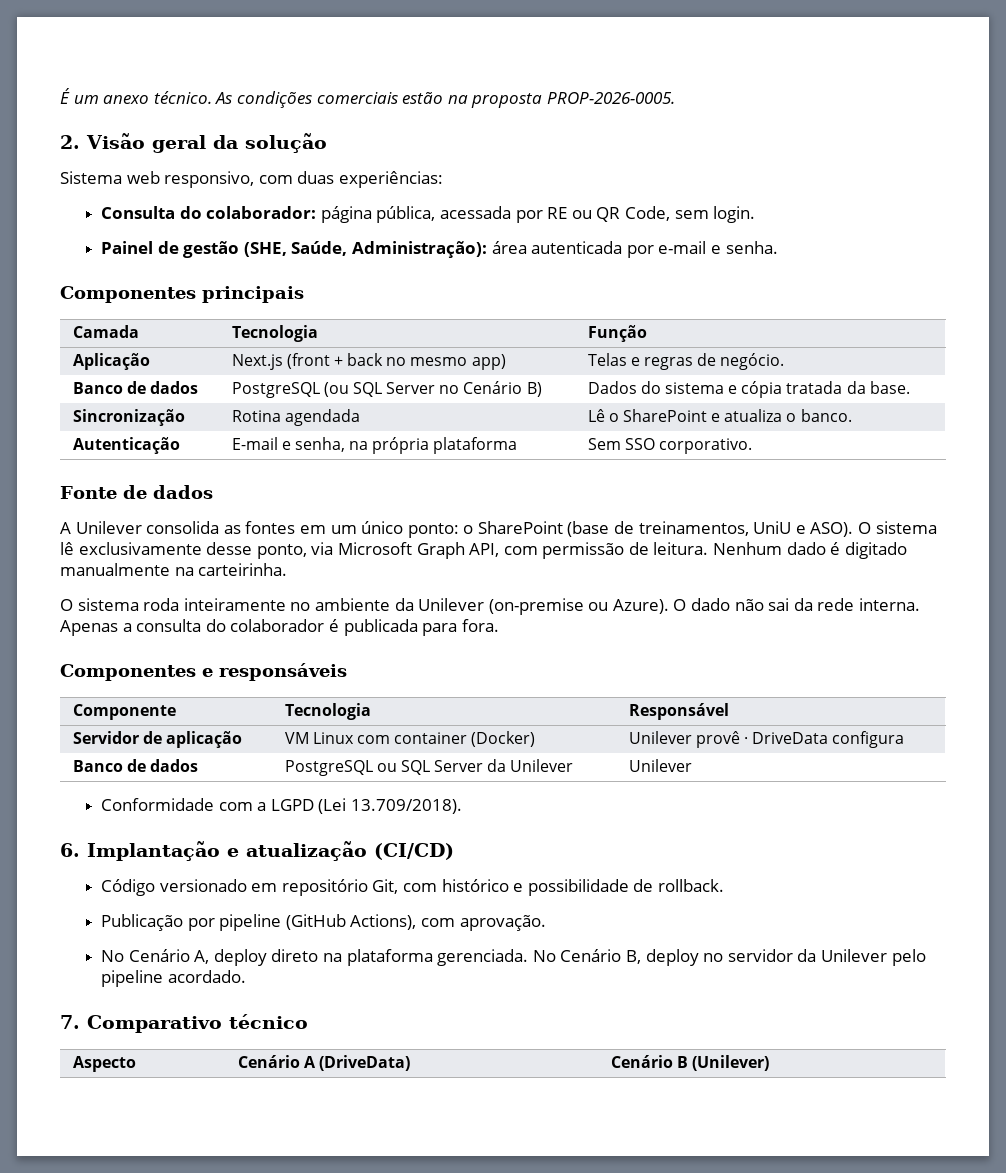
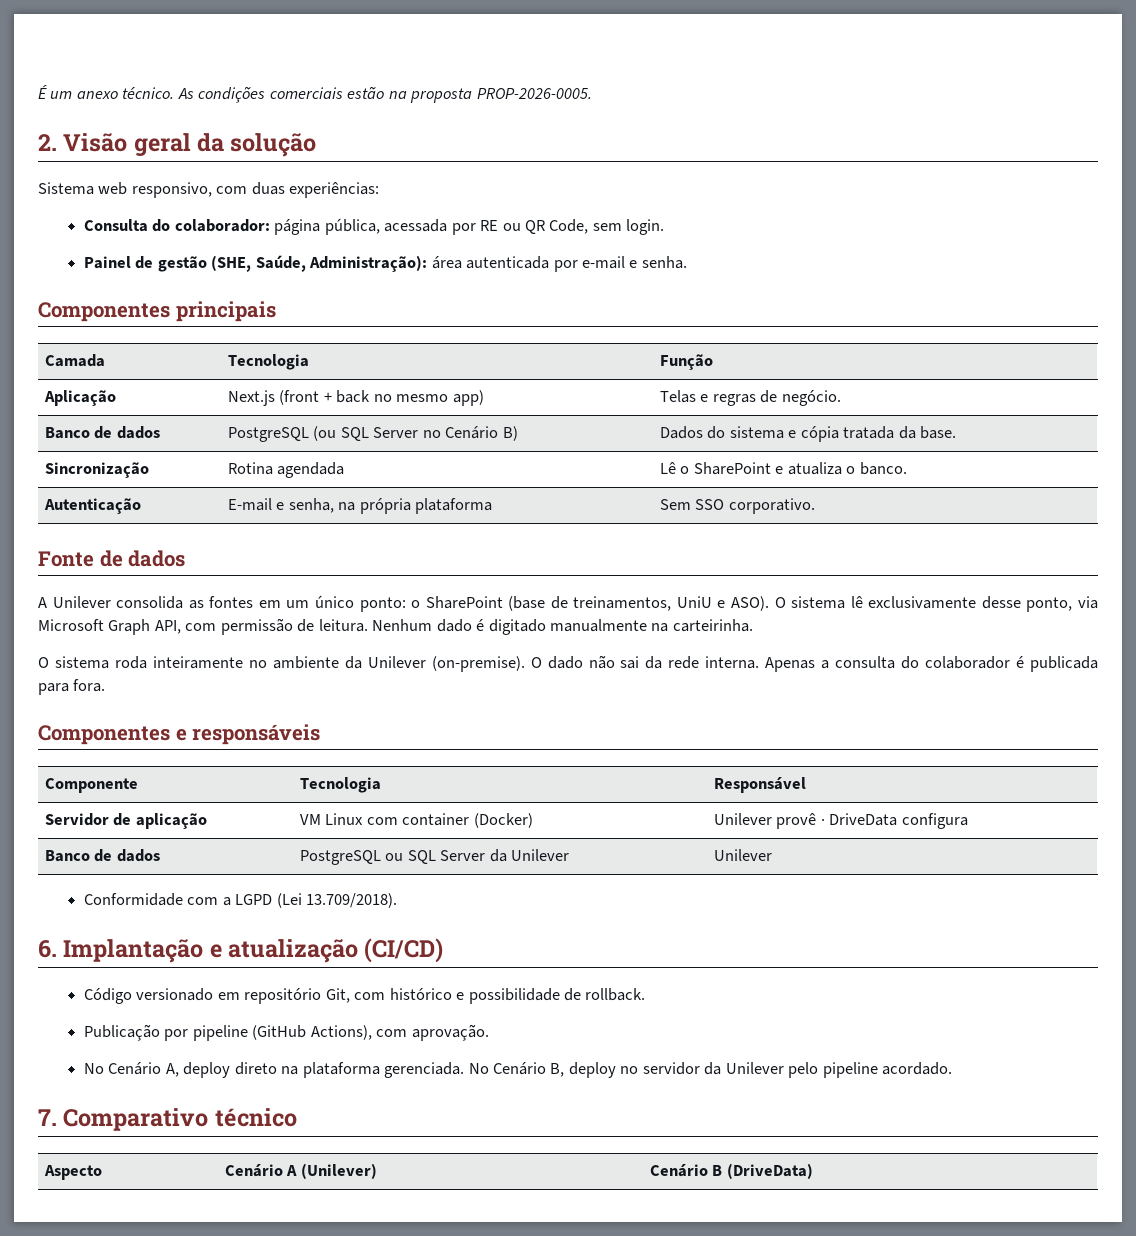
- O sistema roda inteiramente no ambiente da Unilever (on-premise ou Azure).
+ O sistema roda inteiramente no ambiente da Unilever (on-premise).
- Aspecto | Cenário A (DriveData) | Cenário B (Unilever)
+ Aspecto | Cenário A (Unilever) | Cenário B (DriveData)

